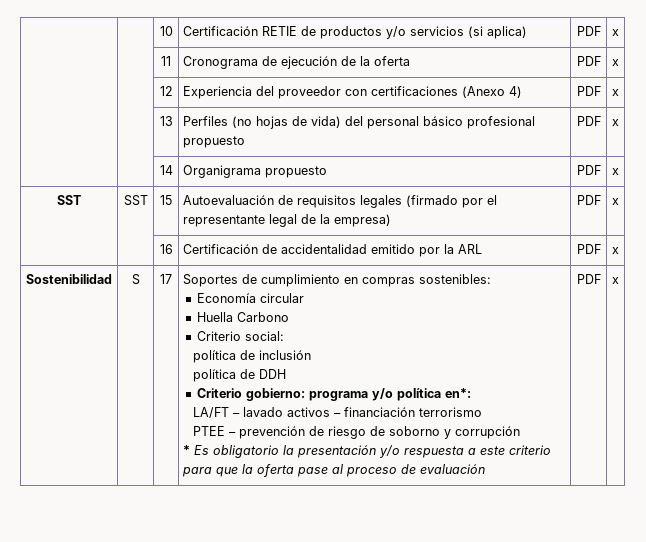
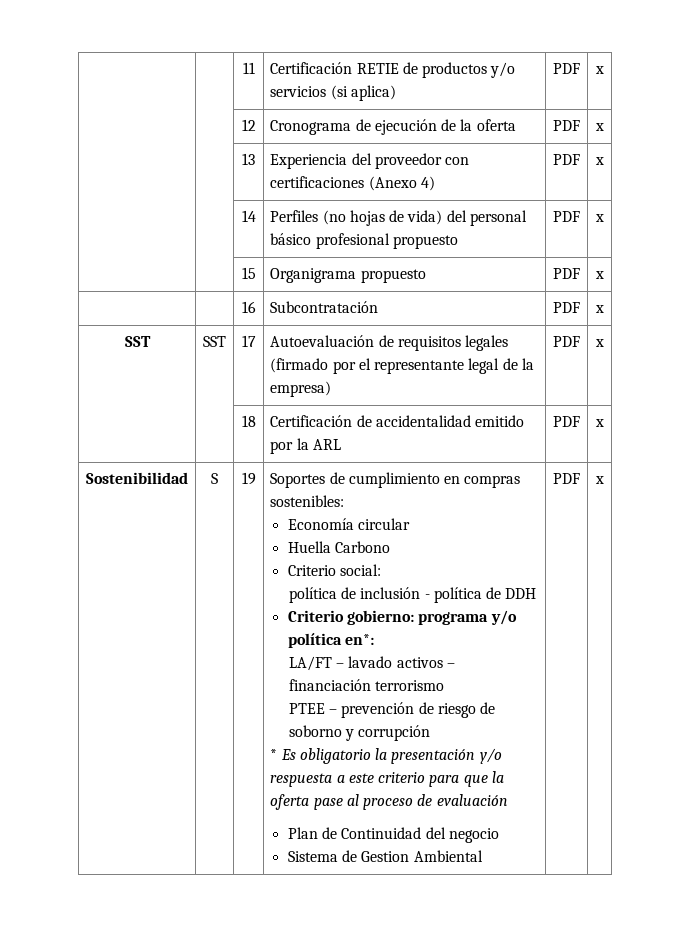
- | | 10 | Certificación RETIE de productos y/o servicios (si aplica) | PDF | x
+ | | 11 | Certificación RETIE de productos y/o servicios (si aplica) | PDF | x
- | | 11 | Cronograma de ejecución de la oferta | PDF | x
+ | | 12 | Cronograma de ejecución de la oferta | PDF | x
- | | 12 | Experiencia del proveedor con certificaciones (Anexo 4) | PDF | x
+ | | 13 | Experiencia del proveedor con certificaciones (Anexo 4) | PDF | x
- | | 13 | Perfiles (no hojas de vida) del personal básico profesional propuesto | PDF | x
+ | | 14 | Perfiles (no hojas de vida) del personal básico profesional propuesto | PDF | x
- | | 14 | Organigrama propuesto | PDF | x
+ | | 15 | Organigrama propuesto | PDF | x
+ | | 16 | Subcontratación | PDF | x
- SST | SST | 15 | Autoevaluación de requisitos legales (firmado por el representante legal de la empresa) | PDF | x
+ SST | SST | 17 | Autoevaluación de requisitos legales (firmado por el representante legal de la empresa) | PDF | x
- | | 16 | Certificación de accidentalidad emitido por la ARL | PDF | x
+ | | 18 | Certificación de accidentalidad emitido por la ARL | PDF | x
- 17
+ 19
- política de inclusión
- política de DDH
+ política de inclusión - política de DDH
+ Plan de Continuidad del negocio
+ Sistema de Gestion Ambiental

